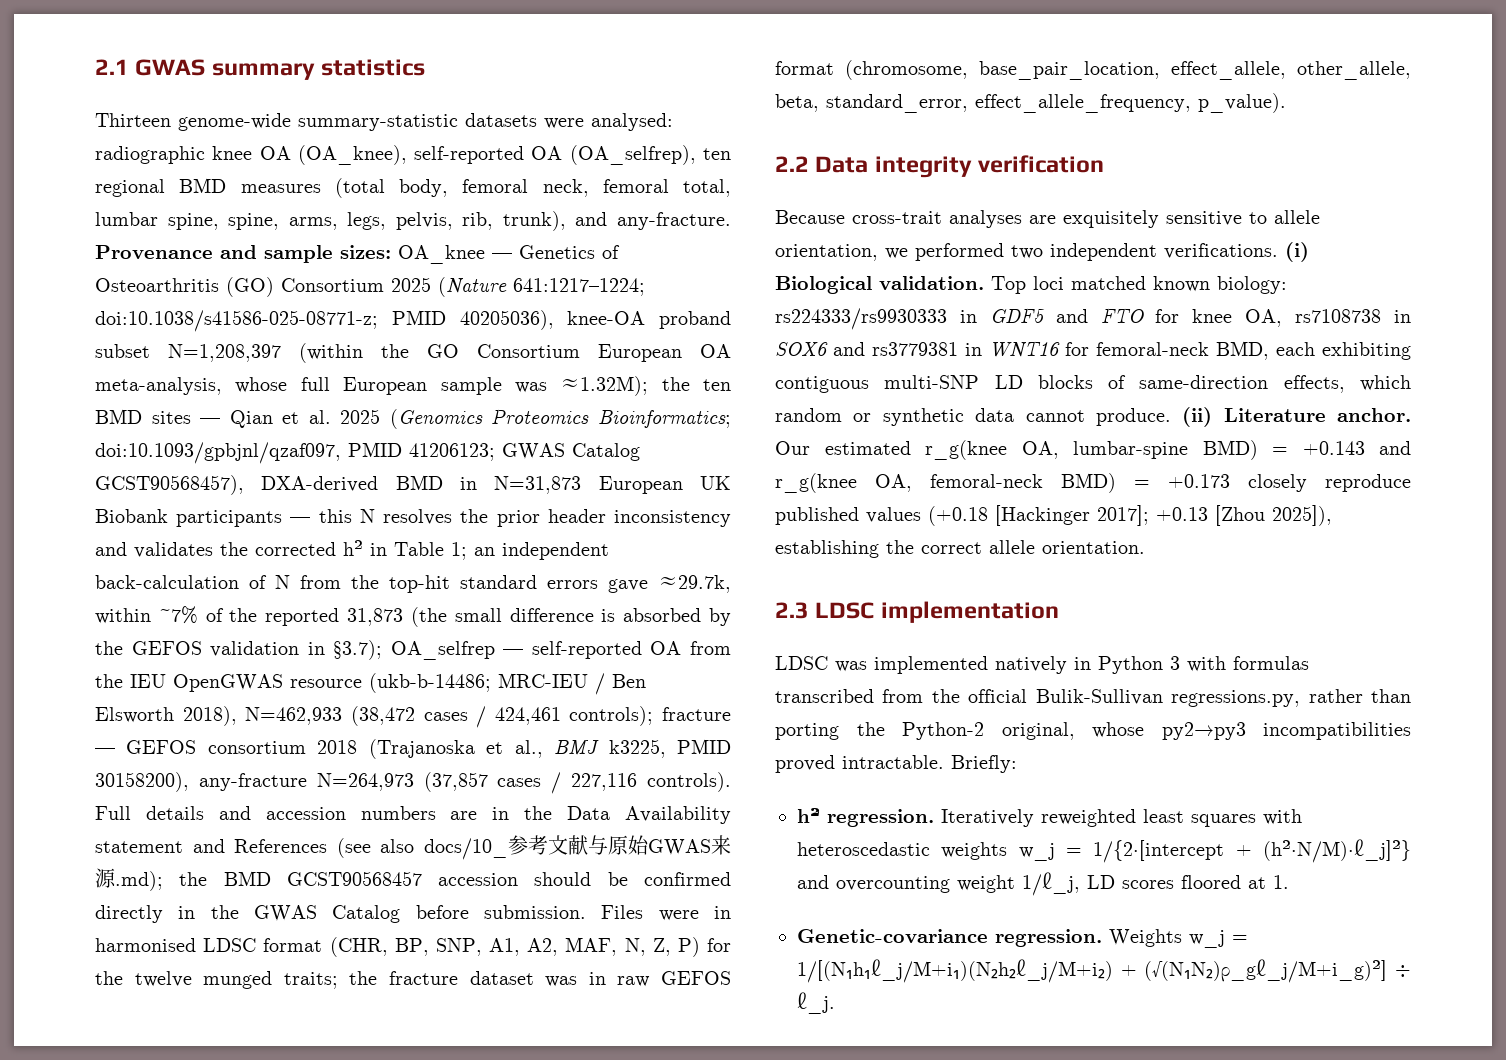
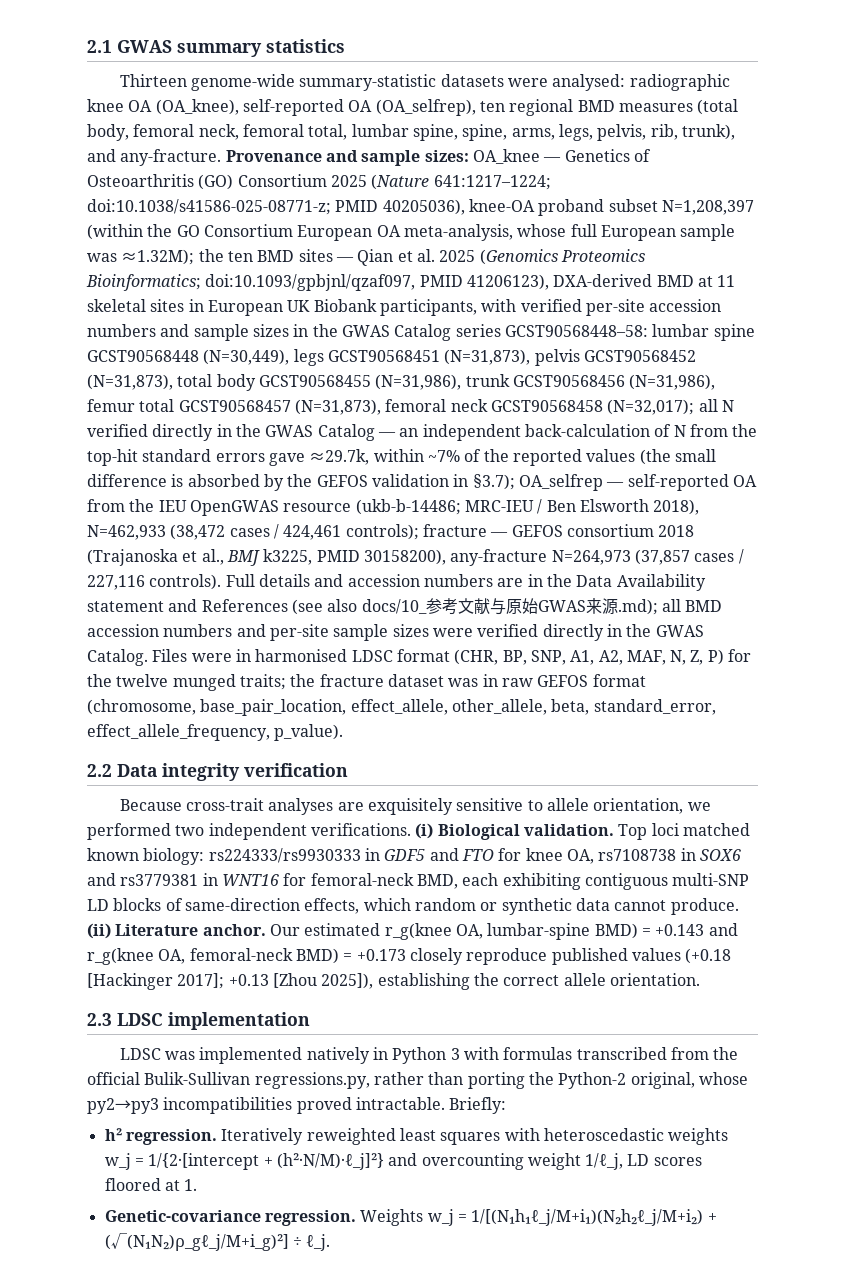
- doi:10.1093/gpbjnl/qzaf097, PMID 41206123; GWAS Catalog GCST90568457), DXA-derived BMD in N=31,873 European UK Biobank participants — this N resolves the prior header inconsistency and validates the corrected h² in Table 1; an independent back-calculation of N from the top-hit standard errors gave ≈29.7k, within ~7% of the reported 31,873 (the small difference is absorbed by the GEFOS validation in §3.7);
+ doi:10.1093/gpbjnl/qzaf097, PMID 41206123), DXA-derived BMD at 11 skeletal sites in European UK Biobank participants, with verified per-site accession numbers and sample sizes in the GWAS Catalog series GCST90568448–58: lumbar spine GCST90568448 (N=30,449), legs GCST90568451 (N=31,873), pelvis GCST90568452 (N=31,873), total body GCST90568455 (N=31,986), trunk GCST90568456 (N=31,986), femur total GCST90568457 (N=31,873), femoral neck GCST90568458 (N=32,017); all N verified directly in the GWAS Catalog — an independent back-calculation of N from the top-hit standard errors gave ≈29.7k, within ~7% of the reported values (the small difference is absorbed by the GEFOS validation in §3.7);
- Full details and accession numbers are in the Data Availability statement and References (see also docs/10_参考文献与原始GWAS来源.md); the BMD GCST90568457 accession should be confirmed directly in the GWAS Catalog before submission.
+ Full details and accession numbers are in the Data Availability statement and References (see also docs/10_参考文献与原始GWAS来源.md); all BMD accession numbers and per-site sample sizes were verified directly in the GWAS Catalog.

